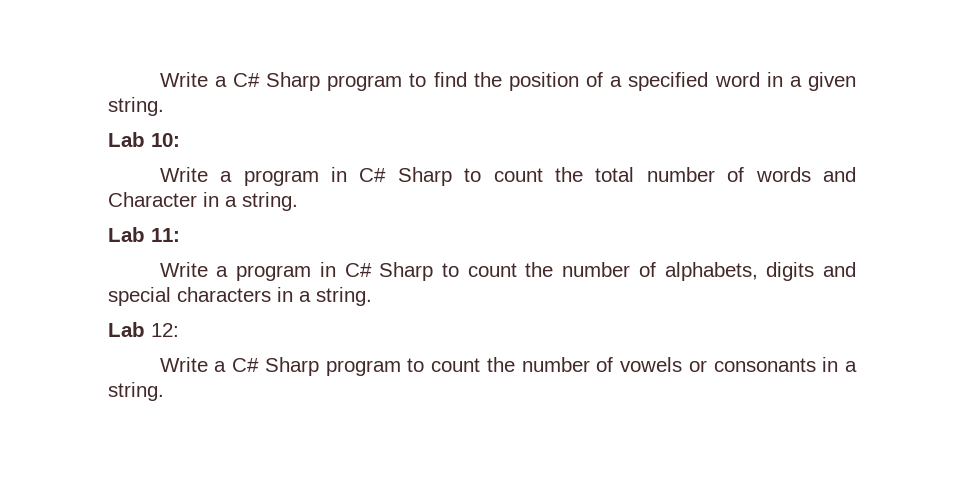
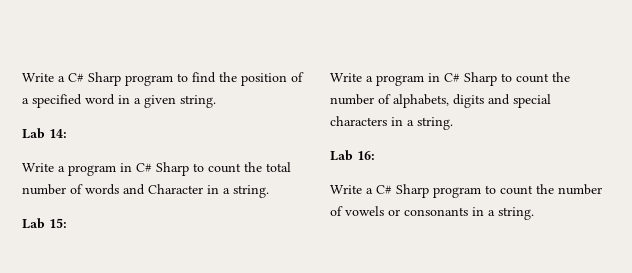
- Lab 10:
+ Lab 14:
- Lab 11:
+ Lab 15:
- Lab 12:
+ Lab 16:

